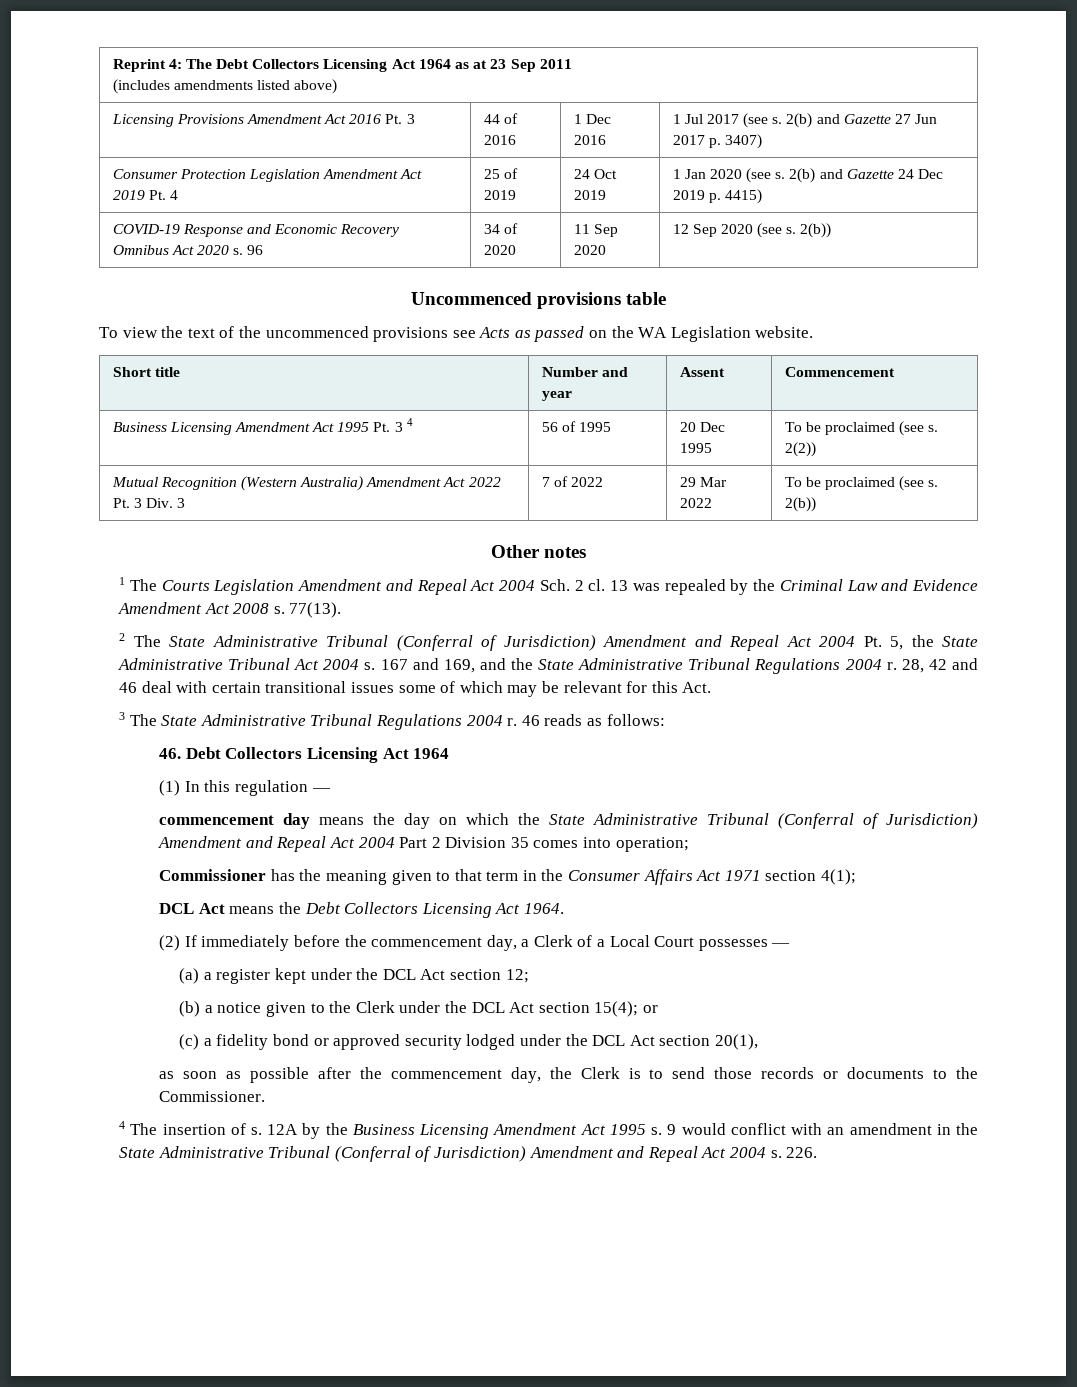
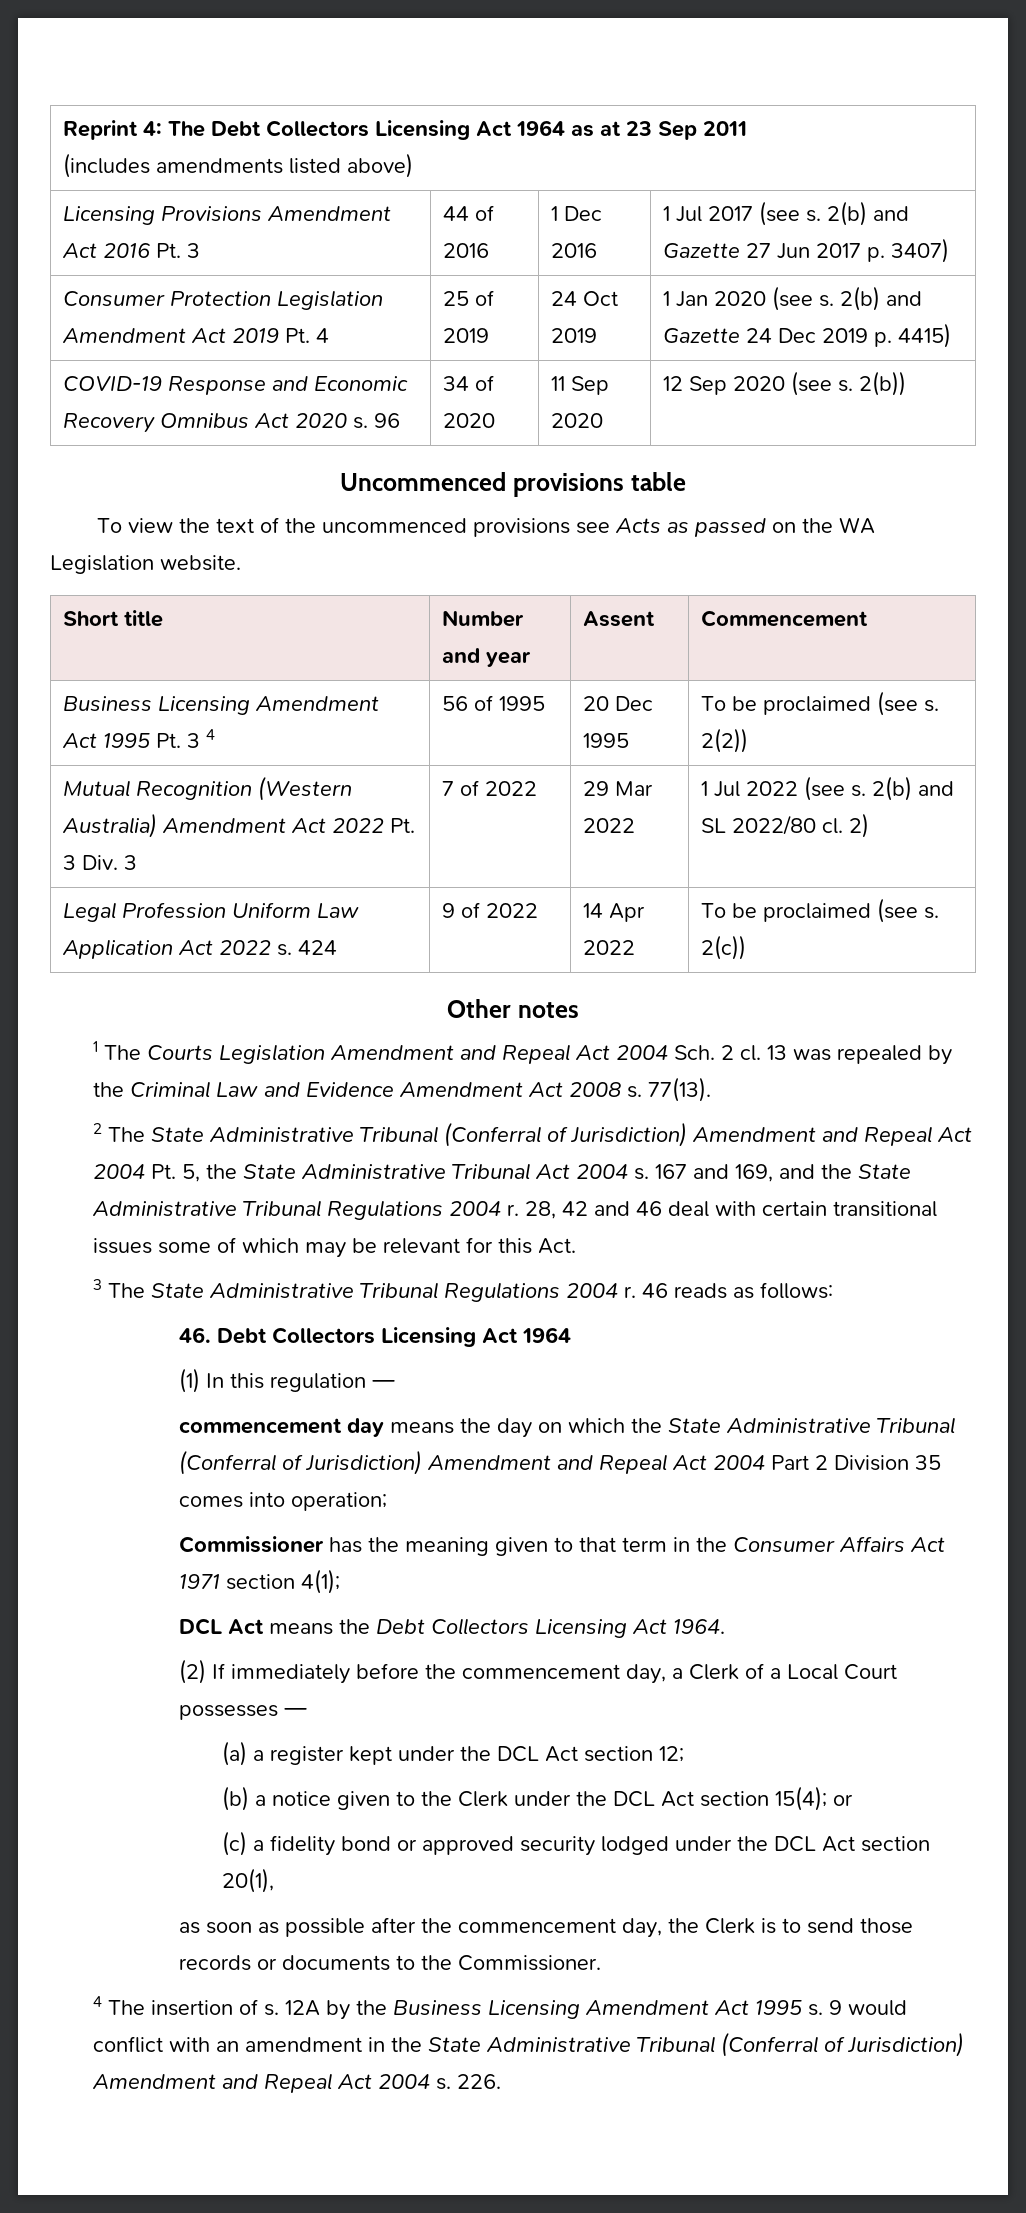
- Mutual Recognition (Western Australia) Amendment Act 2022 Pt. 3 Div. 3 | 7 of 2022 | 29 Mar 2022 | To be proclaimed (see s. 2(b))
+ Mutual Recognition (Western Australia) Amendment Act 2022 Pt. 3 Div. 3 | 7 of 2022 | 29 Mar 2022 | 1 Jul 2022 (see s. 2(b) and SL 2022/80 cl. 2)
+ Legal Profession Uniform Law Application Act 2022 s. 424 | 9 of 2022 | 14 Apr 2022 | To be proclaimed (see s. 2(c))

